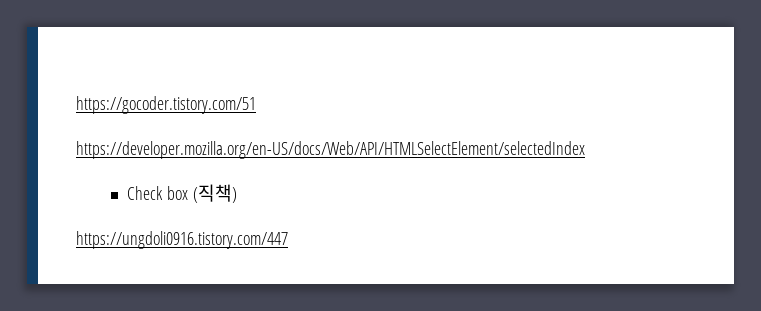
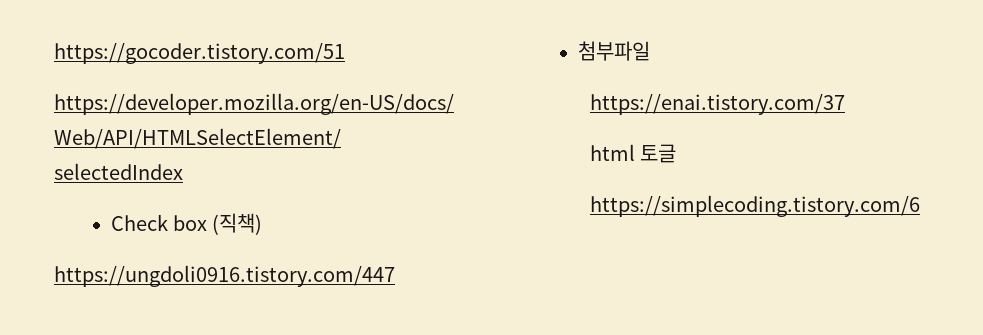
+ 첨부파일
+ https://enai.tistory.com/37
+ html 토글
+ https://simplecoding.tistory.com/6

